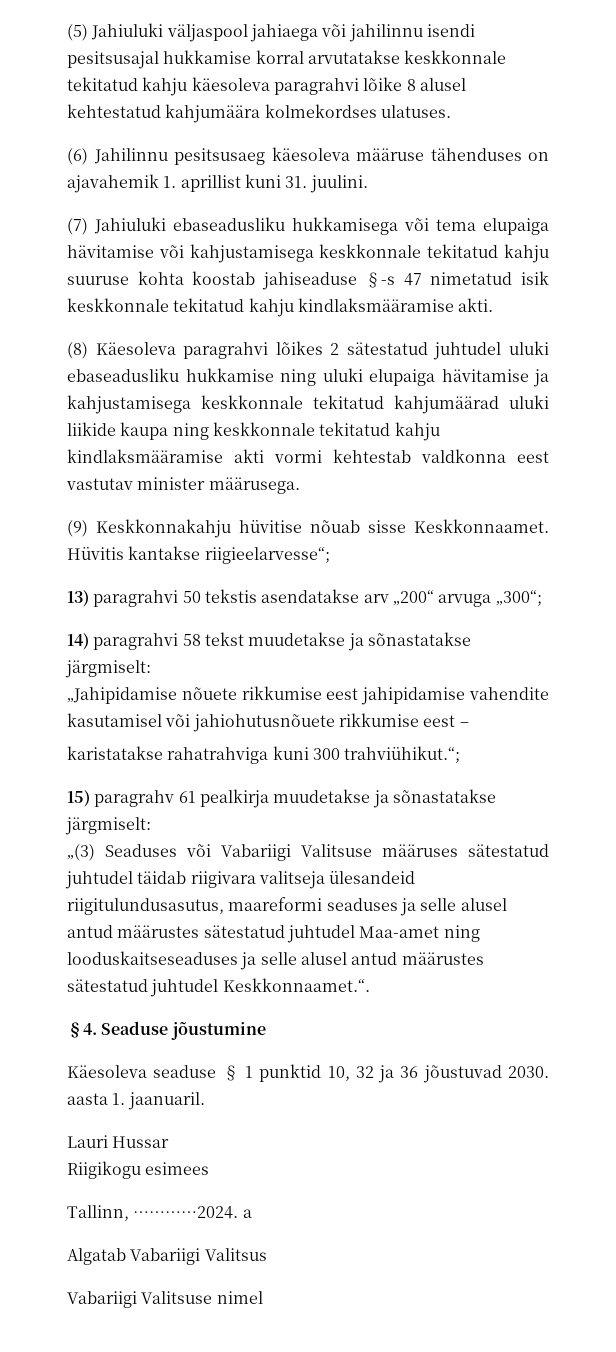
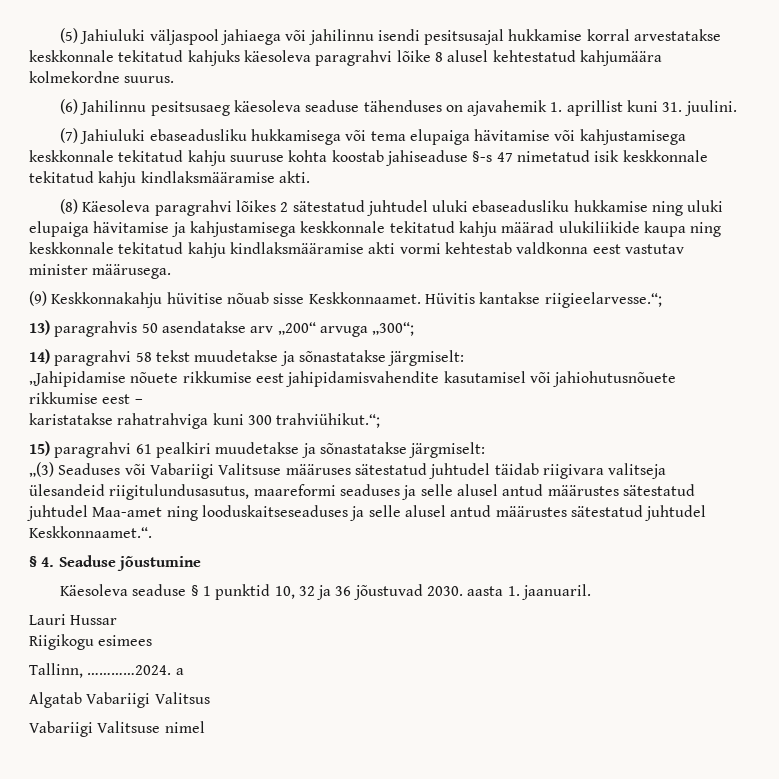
- (5) Jahiuluki väljaspool jahiaega või jahilinnu isendi pesitsusajal hukkamise korral arvutatakse keskkonnale tekitatud kahju käesoleva paragrahvi lõike 8 alusel kehtestatud kahjumäära kolmekordses ulatuses.
+ (5) Jahiuluki väljaspool jahiaega või jahilinnu isendi pesitsusajal hukkamise korral arvestatakse keskkonnale tekitatud kahjuks käesoleva paragrahvi lõike 8 alusel kehtestatud kahjumäära kolmekordne suurus.
- (6) Jahilinnu pesitsusaeg käesoleva määruse tähenduses on ajavahemik 1. aprillist kuni 31. juulini.
+ (6) Jahilinnu pesitsusaeg käesoleva seaduse tähenduses on ajavahemik 1. aprillist kuni 31. juulini.
- (8) Käesoleva paragrahvi lõikes 2 sätestatud juhtudel uluki ebaseadusliku hukkamise ning uluki elupaiga hävitamise ja kahjustamisega keskkonnale tekitatud kahjumäärad uluki liikide kaupa ning keskkonnale tekitatud kahju kindlaksmääramise akti vormi kehtestab valdkonna eest vastutav minister määrusega.
+ (8) Käesoleva paragrahvi lõikes 2 sätestatud juhtudel uluki ebaseadusliku hukkamise ning uluki elupaiga hävitamise ja kahjustamisega keskkonnale tekitatud kahju määrad ulukiliikide kaupa ning keskkonnale tekitatud kahju kindlaksmääramise akti vormi kehtestab valdkonna eest vastutav minister määrusega.
- Hüvitis kantakse riigieelarvesse“;
+ Hüvitis kantakse riigieelarvesse.“;
- 13) paragrahvi 50 tekstis asendatakse arv „200“ arvuga „300“;
+ 13) paragrahvis 50 asendatakse arv „200“ arvuga „300“;
- „Jahipidamise nõuete rikkumise eest jahipidamise vahendite kasutamisel või jahiohutusnõuete rikkumise eest –
+ „Jahipidamise nõuete rikkumise eest jahipidamisvahendite kasutamisel või jahiohutusnõuete rikkumise eest –
- 15) paragrahv 61 pealkirja muudetakse ja sõnastatakse järgmiselt:
+ 15) paragrahvi 61 pealkiri muudetakse ja sõnastatakse järgmiselt:
- §4. Seaduse jõustumine
+ § 4. Seaduse jõustumine

